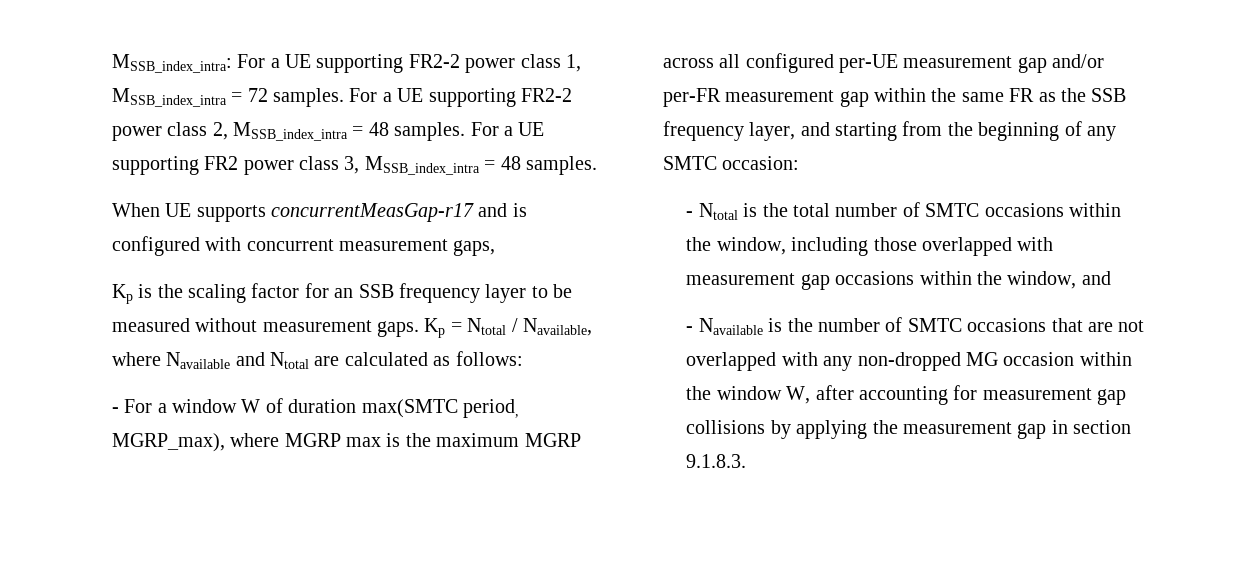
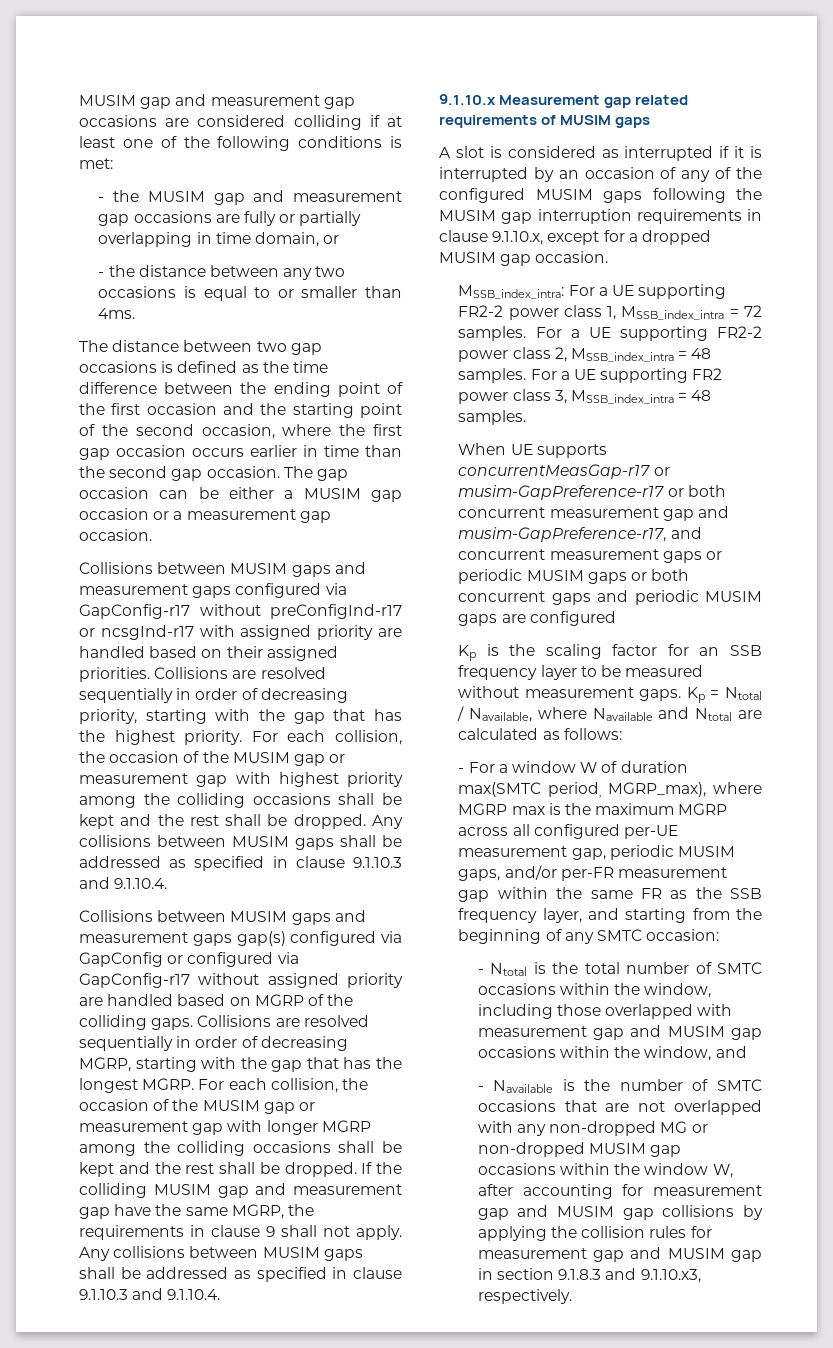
+ MUSIM gap and measurement gap occasions are considered colliding if at least one of the following conditions is met:
+ - the MUSIM gap and measurement gap occasions are fully or partially overlapping in time domain, or
+ - the distance between any two occasions is equal to or smaller than 4ms.
+ The distance between two gap occasions is defined as the time difference between the ending point of the first occasion and the starting point of the second occasion, where the first gap occasion occurs earlier in time than the second gap occasion. The gap occasion can be either a MUSIM gap occasion or a measurement gap occasion.
+ Collisions between MUSIM gaps and measurement gaps configured via GapConfig-r17 without preConfigInd-r17 or ncsgInd-r17 with assigned priority are handled based on their assigned priorities. Collisions are resolved sequentially in order of decreasing priority, starting with the gap that has the highest priority. For each collision, the occasion of the MUSIM gap or measurement gap with highest priority among the colliding occasions shall be kept and the rest shall be dropped. Any collisions between MUSIM gaps shall be addressed as specified in clause 9.1.10.3 and 9.1.10.4.
+ Collisions between MUSIM gaps and measurement gaps gap(s) configured via GapConfig or configured via GapConfig-r17 without assigned priority are handled based on MGRP of the colliding gaps. Collisions are resolved sequentially in order of decreasing MGRP, starting with the gap that has the longest MGRP. For each collision, the occasion of the MUSIM gap or measurement gap with longer MGRP among the colliding occasions shall be kept and the rest shall be dropped. If the colliding MUSIM gap and measurement gap have the same MGRP, the requirements in clause 9 shall not apply. Any collisions between MUSIM gaps shall be addressed as specified in clause 9.1.10.3 and 9.1.10.4.
+ 9.1.10.x Measurement gap related requirements of MUSIM gaps
+ A slot is considered as interrupted if it is interrupted by an occasion of any of the configured MUSIM gaps following the MUSIM gap interruption requirements in clause 9.1.10.x, except for a dropped MUSIM gap occasion.
- When UE supports concurrentMeasGap-r17 and is configured with concurrent measurement gaps,
+ When UE supports concurrentMeasGap-r17 or musim-GapPreference-r17 or both concurrent measurement gap and musim-GapPreference-r17, and concurrent measurement gaps or periodic MUSIM gaps or both concurrent gaps and periodic MUSIM gaps are configured
- - For a window W of duration max(SMTC period, MGRP_max), where MGRP max is the maximum MGRP across all configured per-UE measurement gap and/or per-FR measurement gap within the same FR as the SSB frequency layer, and starting from the beginning of any SMTC occasion:
+ - For a window W of duration max(SMTC period, MGRP_max), where MGRP max is the maximum MGRP across all configured per-UE measurement gap, periodic MUSIM gaps, and/or per-FR measurement gap within the same FR as the SSB frequency layer, and starting from the beginning of any SMTC occasion:
- - Ntotal is the total number of SMTC occasions within the window, including those overlapped with measurement gap occasions within the window, and
+ - Ntotal is the total number of SMTC occasions within the window, including those overlapped with measurement gap and MUSIM gap occasions within the window, and
- - Navailable is the number of SMTC occasions that are not overlapped with any non-dropped MG occasion within the window W, after accounting for measurement gap collisions by applying the measurement gap in section 9.1.8.3.
+ - Navailable is the number of SMTC occasions that are not overlapped with any non-dropped MG or non-dropped MUSIM gap occasions within the window W, after accounting for measurement gap and MUSIM gap collisions by applying the collision rules for measurement gap and MUSIM gap in section 9.1.8.3 and 9.1.10.x3, respectively.

